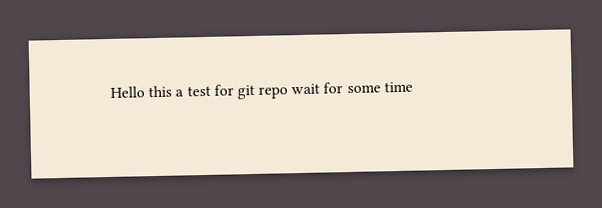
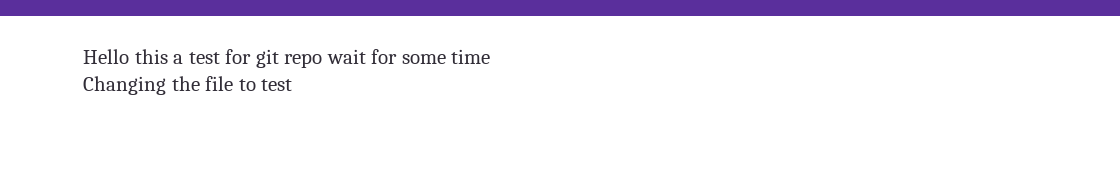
+ Changing the file to test

